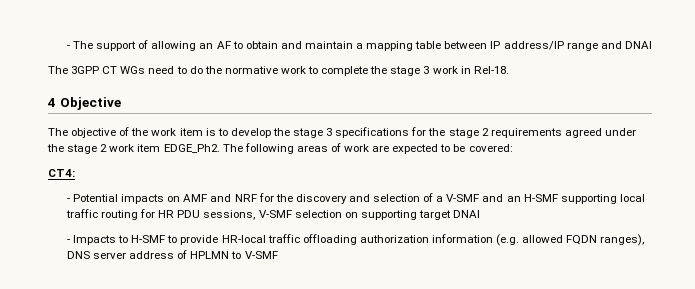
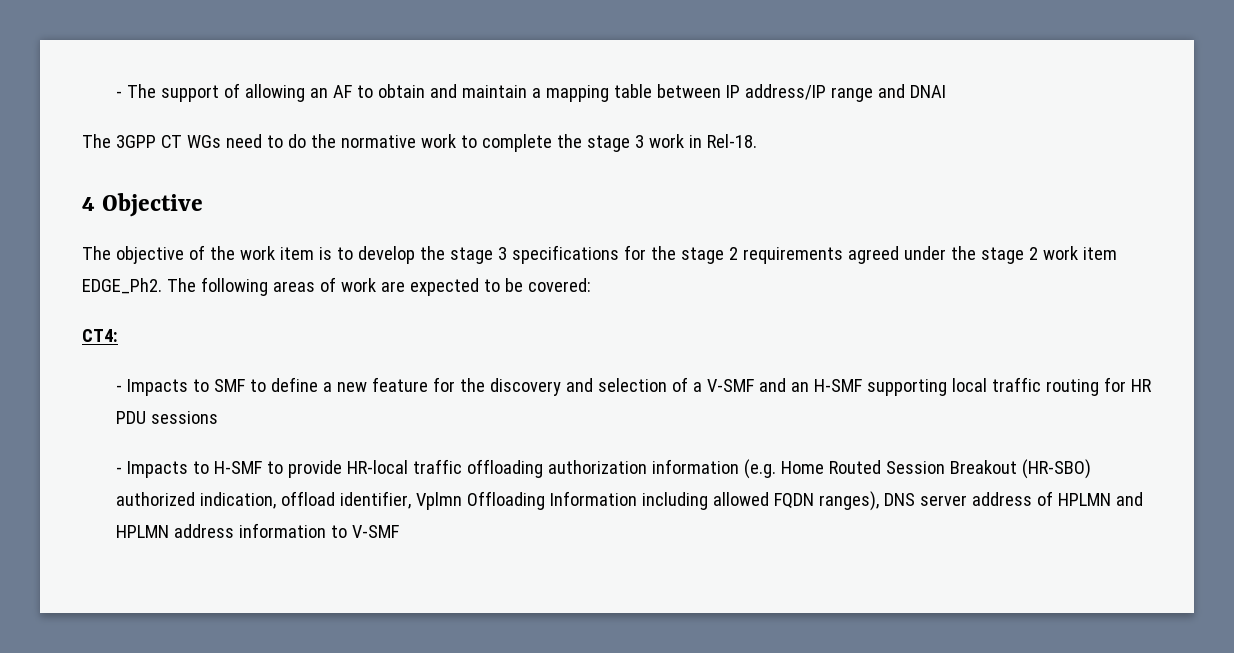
- - Potential impacts on AMF and NRF for the discovery and selection of a V-SMF and an H-SMF supporting local traffic routing for HR PDU sessions, V-SMF selection on supporting target DNAI
+ - Impacts to SMF to define a new feature for the discovery and selection of a V-SMF and an H-SMF supporting local traffic routing for HR PDU sessions
- - Impacts to H-SMF to provide HR-local traffic offloading authorization information (e.g. allowed FQDN ranges), DNS server address of HPLMN to V-SMF
+ - Impacts to H-SMF to provide HR-local traffic offloading authorization information (e.g. Home Routed Session Breakout (HR-SBO) authorized indication, offload identifier, Vplmn Offloading Information including allowed FQDN ranges), DNS server address of HPLMN and HPLMN address information to V-SMF

